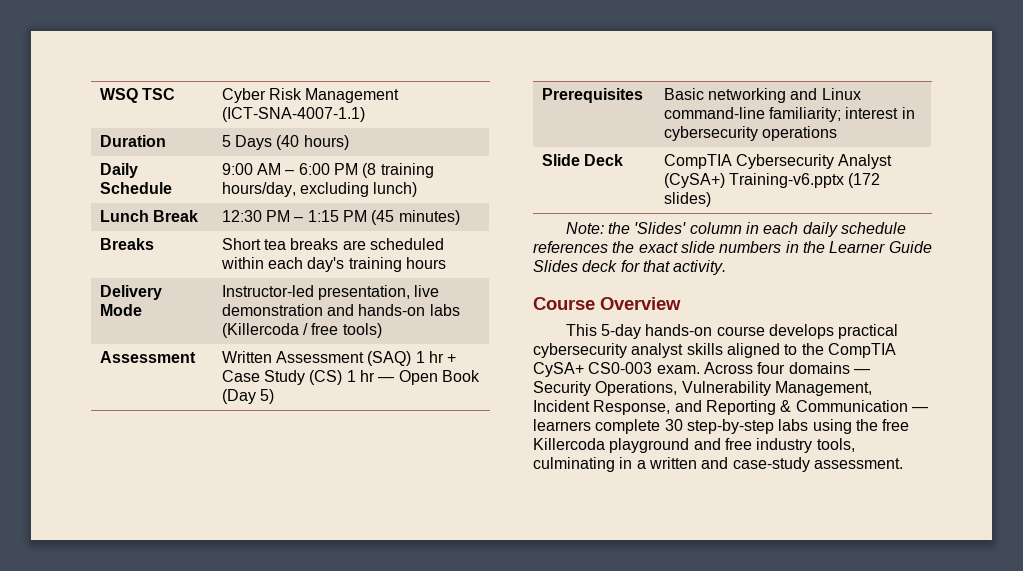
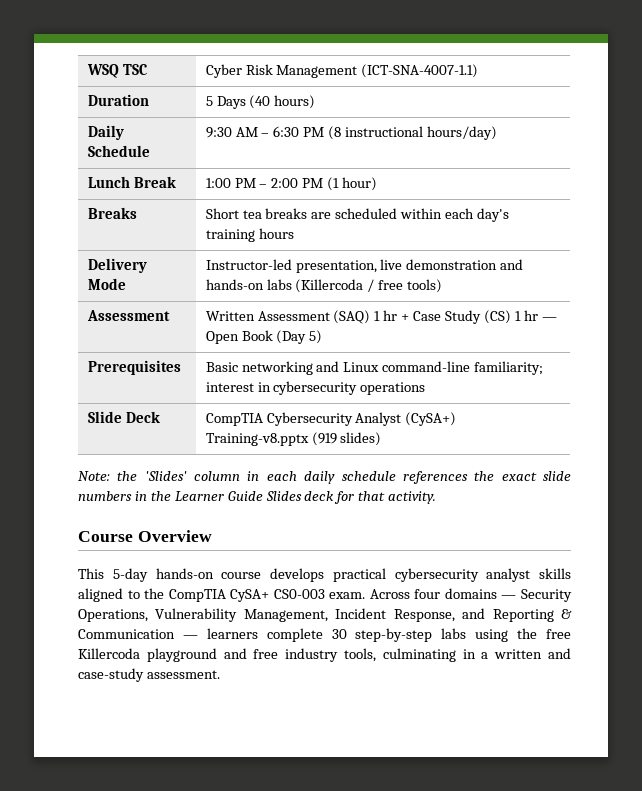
- Daily Schedule | 9:00 AM – 6:00 PM (8 training hours/day, excluding lunch)
+ Daily Schedule | 9:30 AM – 6:30 PM (8 instructional hours/day)
- Lunch Break | 12:30 PM – 1:15 PM (45 minutes)
+ Lunch Break | 1:00 PM – 2:00 PM (1 hour)
- Slide Deck | CompTIA Cybersecurity Analyst (CySA+) Training-v6.pptx (172 slides)
+ Slide Deck | CompTIA Cybersecurity Analyst (CySA+) Training-v8.pptx (919 slides)

